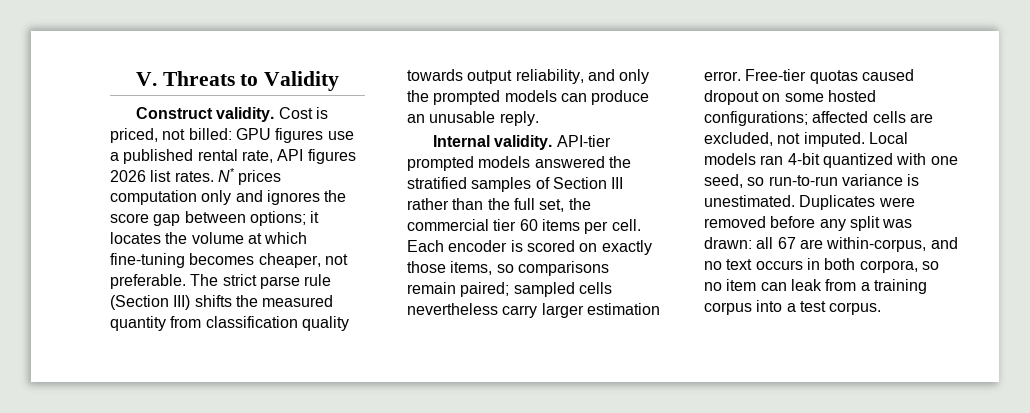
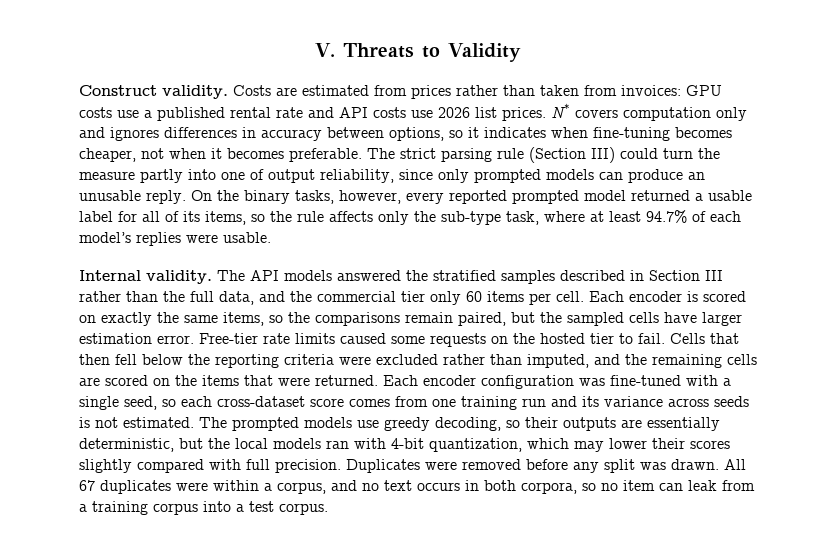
- Cost is priced, not billed: GPU figures use a published rental rate, API figures 2026 list rates. N* prices computation only and ignores the score gap between options; it locates the volume at which fine-tuning becomes cheaper, not preferable.
+ Costs are estimated from prices rather than taken from invoices: GPU costs use a published rental rate and API costs use 2026 list prices. N* covers computation only and ignores differences in accuracy between options, so it indicates when fine-tuning becomes cheaper, not when it becomes preferable.
- The strict parse rule (Section III) shifts the measured quantity from classification quality towards output reliability, and only the prompted models can produce an unusable reply.
+ The strict parsing rule (Section III) could turn the measure partly into one of output reliability, since only prompted models can produce an unusable reply. On the binary tasks, however, every reported prompted model returned a usable label for all of its items, so the rule affects only the sub-type task, where at least 94.7% of each model’s replies were usable.
- API-tier prompted models answered the stratified samples of Section III rather than the full set, the commercial tier 60 items per cell.
+ The API models answered the stratified samples described in Section III rather than the full data, and the commercial tier only 60 items per cell.
- Each encoder is scored on exactly those items, so comparisons remain paired; sampled cells nevertheless carry larger estimation error. Free-tier quotas caused dropout on some hosted configurations; affected cells are excluded, not imputed. Local models ran 4-bit quantized with one seed, so run-to-run variance is unestimated.
+ Each encoder is scored on exactly the same items, so the comparisons remain paired, but the sampled cells have larger estimation error. Free-tier rate limits caused some requests on the hosted tier to fail. Cells that then fell below the reporting criteria were excluded rather than imputed, and the remaining cells are scored on the items that were returned. Each encoder configuration was fine-tuned with a single seed, so each cross-dataset score comes from one training run and its variance across seeds is not estimated. The prompted models use greedy decoding, so their outputs are essentially deterministic, but the local models ran with 4-bit quantization, which may lower their scores slightly compared with full precision.
- Duplicates were removed before any split was drawn: all 67 are within-corpus, and no text occurs in both corpora, so no item can leak from a training corpus into a test corpus.
+ Duplicates were removed before any split was drawn. All 67 duplicates were within a corpus, and no text occurs in both corpora, so no item can leak from a training corpus into a test corpus.

